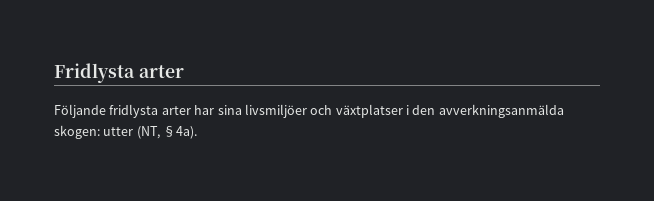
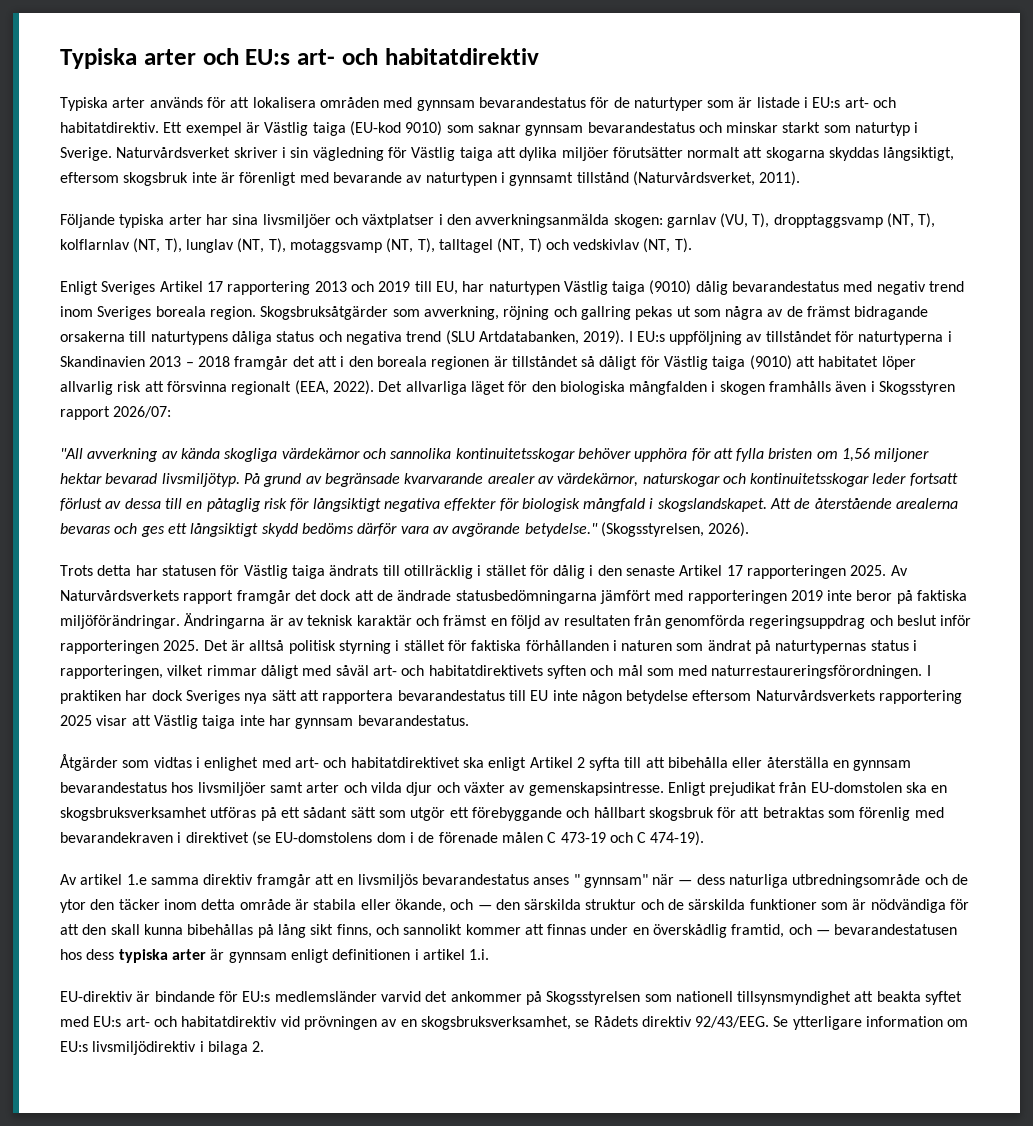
- Fridlysta arter
+ Typiska arter och EU:s art- och habitatdirektiv
+ Typiska arter används för att lokalisera områden med gynnsam bevarandestatus för de naturtyper som är listade i EU:s art- och habitatdirektiv. Ett exempel är Västlig taiga (EU-kod 9010) som saknar gynnsam bevarandestatus och minskar starkt som naturtyp i Sverige. Naturvårdsverket skriver i sin vägledning för Västlig taiga att dylika miljöer förutsätter normalt att skogarna skyddas långsiktigt, eftersom skogsbruk inte är förenligt med bevarande av naturtypen i gynnsamt tillstånd (Naturvårdsverket, 2011).
- Följande fridlysta arter har sina livsmiljöer och växtplatser i den avverkningsanmälda skogen: utter (NT, §4a).
+ Följande typiska arter har sina livsmiljöer och växtplatser i den avverkningsanmälda skogen: garnlav (VU, T), dropptaggsvamp (NT, T), kolflarnlav (NT, T), lunglav (NT, T), motaggsvamp (NT, T), talltagel (NT, T) och vedskivlav (NT, T).
+ Enligt Sveriges Artikel 17 rapportering 2013 och 2019 till EU, har naturtypen Västlig taiga (9010) dålig bevarandestatus med negativ trend inom Sveriges boreala region. Skogsbruksåtgärder som avverkning, röjning och gallring pekas ut som några av de främst bidragande orsakerna till naturtypens dåliga status och negativa trend (SLU Artdatabanken, 2019). I EU:s uppföljning av tillståndet för naturtyperna i Skandinavien 2013 – 2018 framgår det att i den boreala regionen är tillståndet så dåligt för Västlig taiga (9010) att habitatet löper allvarlig risk att försvinna regionalt (EEA, 2022). Det allvarliga läget för den biologiska mångfalden i skogen framhålls även i Skogsstyren rapport 2026/07:
+ "All avverkning av kända skogliga värdekärnor och sannolika kontinuitetsskogar behöver upphöra för att fylla bristen om 1,56 miljoner hektar bevarad livsmiljötyp. På grund av begränsade kvarvarande arealer av värdekärnor, naturskogar och kontinuitetsskogar leder fortsatt förlust av dessa till en påtaglig risk för långsiktigt negativa effekter för biologisk mångfald i skogslandskapet. Att de återstående arealerna bevaras och ges ett långsiktigt skydd bedöms därför vara av avgörande betydelse." (Skogsstyrelsen, 2026).
+ Trots detta har statusen för Västlig taiga ändrats till otillräcklig i stället för dålig i den senaste Artikel 17 rapporteringen 2025. Av Naturvårdsverkets rapport framgår det dock att de ändrade statusbedömningarna jämfört med rapporteringen 2019 inte beror på faktiska miljöförändringar. Ändringarna är av teknisk karaktär och främst en följd av resultaten från genomförda regeringsuppdrag och beslut inför rapporteringen 2025. Det är alltså politisk styrning i stället för faktiska förhållanden i naturen som ändrat på naturtypernas status i rapporteringen, vilket rimmar dåligt med såväl art- och habitatdirektivets syften och mål som med naturrestaureringsförordningen. I praktiken har dock Sveriges nya sätt att rapportera bevarandestatus till EU inte någon betydelse eftersom Naturvårdsverkets rapportering 2025 visar att Västlig taiga inte har gynnsam bevarandestatus.
+ Åtgärder som vidtas i enlighet med art- och habitatdirektivet ska enligt Artikel 2 syfta till att bibehålla eller återställa en gynnsam bevarandestatus hos livsmiljöer samt arter och vilda djur och växter av gemenskapsintresse. Enligt prejudikat från EU-domstolen ska en skogsbruksverksamhet utföras på ett sådant sätt som utgör ett förebyggande och hållbart skogsbruk för att betraktas som förenlig med bevarandekraven i direktivet (se EU-domstolens dom i de förenade målen C 473-19 och C 474-19).
+ Av artikel 1.e samma direktiv framgår att en livsmiljös bevarandestatus anses " gynnsam" när — dess naturliga utbredningsområde och de ytor den täcker inom detta område är stabila eller ökande, och — den särskilda struktur och de särskilda funktioner som är nödvändiga för att den skall kunna bibehållas på lång sikt finns, och sannolikt kommer att finnas under en överskådlig framtid, och — bevarandestatusen hos dess typiska arter är gynnsam enligt definitionen i artikel 1.i.
+ EU-direktiv är bindande för EU:s medlemsländer varvid det ankommer på Skogsstyrelsen som nationell tillsynsmyndighet att beakta syftet med EU:s art- och habitatdirektiv vid prövningen av en skogsbruksverksamhet, se Rådets direktiv 92/43/EEG. Se ytterligare information om EU:s livsmiljödirektiv i bilaga 2.

